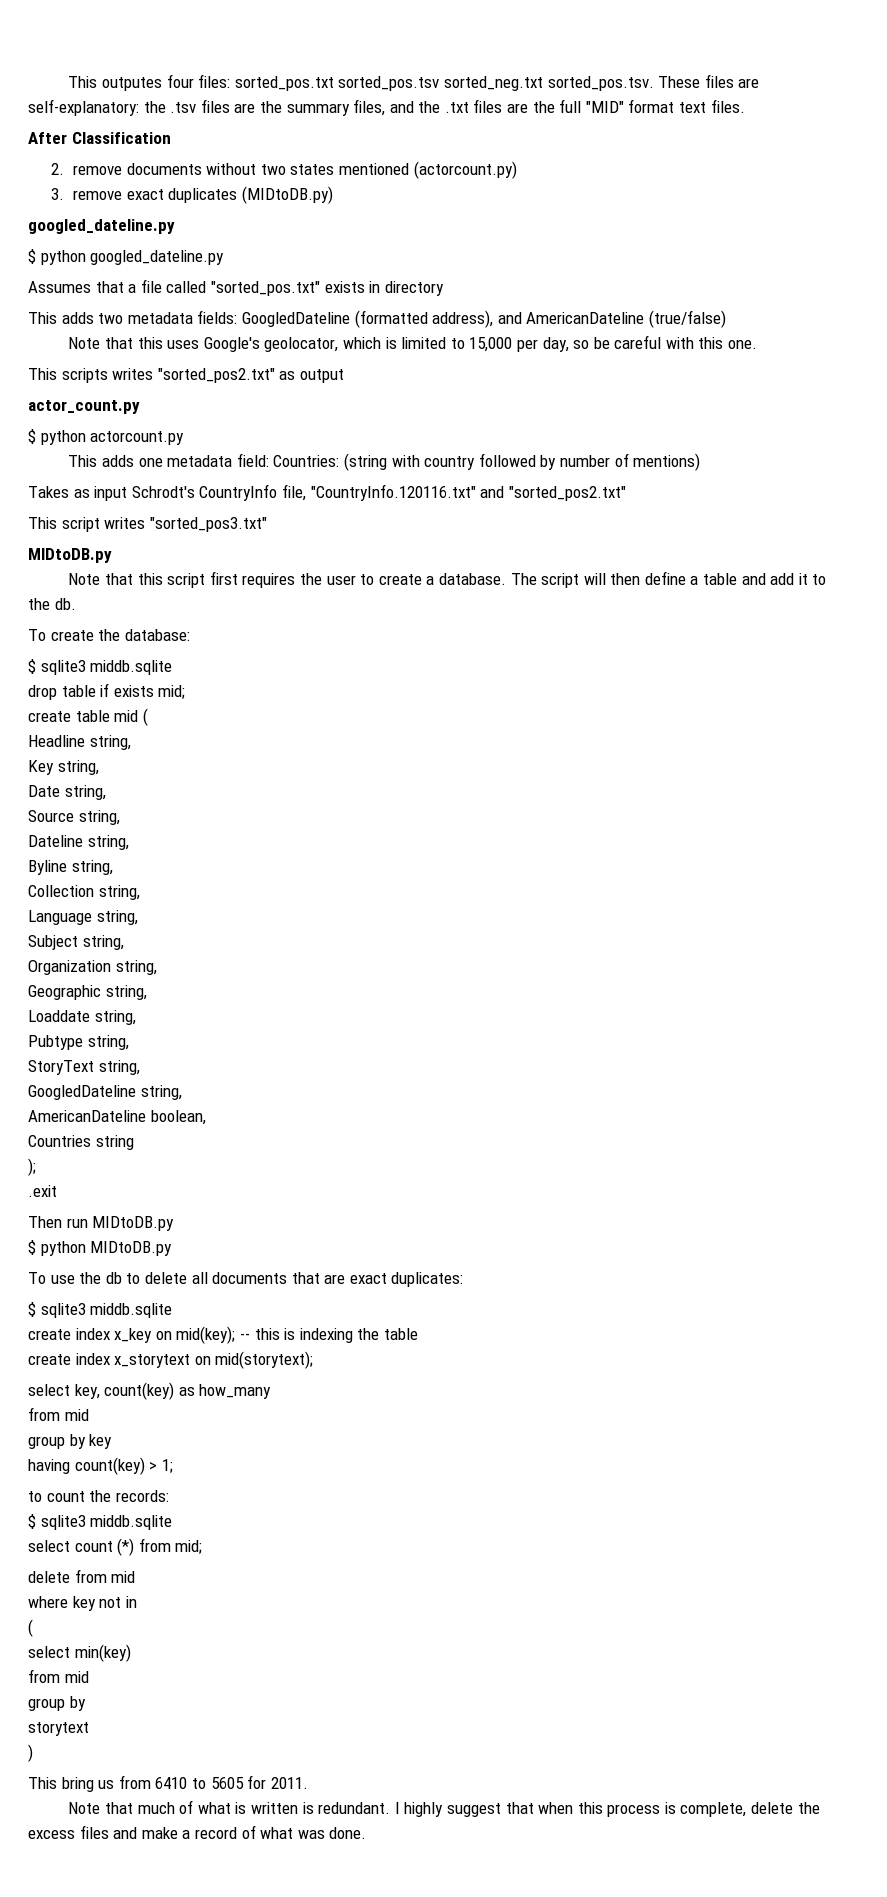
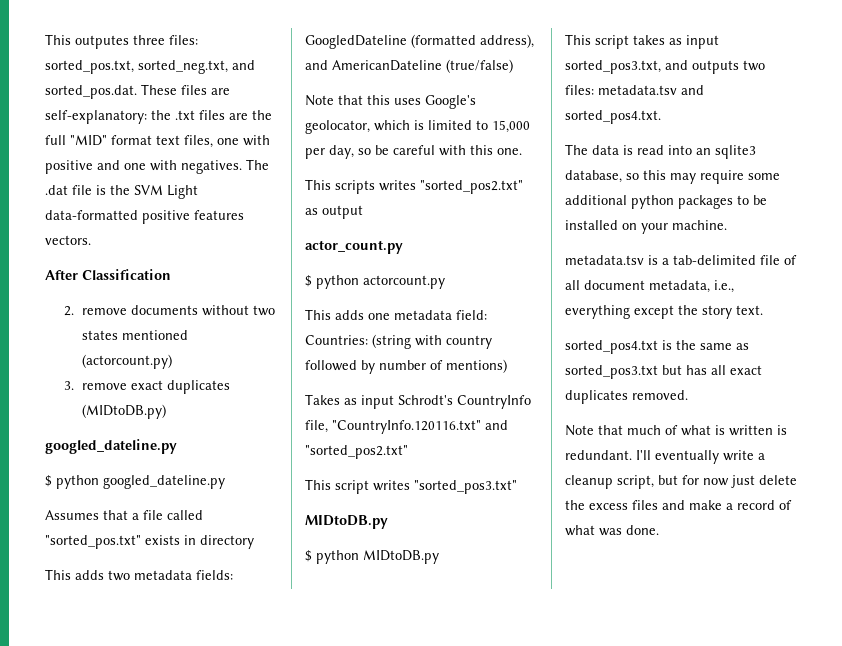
- This outputes four files: sorted_pos.txt sorted_pos.tsv sorted_neg.txt sorted_pos.tsv. These files are self-explanatory: the .tsv files are the summary files, and the .txt files are the full "MID" format text files.
+ This outputes three files: sorted_pos.txt, sorted_neg.txt, and sorted_pos.dat. These files are self-explanatory: the .txt files are the full "MID" format text files, one with positive and one with negatives. The .dat file is the SVM Light data-formatted positive features vectors.
- Note that this script first requires the user to create a database. The script will then define a table and add it to the db.
- To create the database:
- $ sqlite3 middb.sqlite
- drop table if exists mid;
- create table mid (
- Headline string,
- Key string,
- Date string,
- Source string,
- Dateline string,
- Byline string,
- Collection string,
- Language string,
- Subject string,
- Organization string,
- Geographic string,
- Loaddate string,
- Pubtype string,
- StoryText string,
- GoogledDateline string,
- AmericanDateline boolean,
- Countries string
- );
- .exit
- Then run MIDtoDB.py
  $ python MIDtoDB.py
- To use the db to delete all documents that are exact duplicates:
- $ sqlite3 middb.sqlite
- create index x_key on mid(key); -- this is indexing the table
- create index x_storytext on mid(storytext);
- select key, count(key) as how_many
- from mid
- group by key
- having count(key) > 1;
- to count the records:
- $ sqlite3 middb.sqlite
- select count (*) from mid;
- delete from mid
- where key not in
- (
- select min(key)
- from mid
- group by
- storytext
- )
- This bring us from 6410 to 5605 for 2011.
+ This script takes as input sorted_pos3.txt, and outputs two files: metadata.tsv and sorted_pos4.txt.
+ The data is read into an sqlite3 database, so this may require some additional python packages to be installed on your machine.
+ metadata.tsv is a tab-delimited file of all document metadata, i.e., everything except the story text.
+ sorted_pos4.txt is the same as sorted_pos3.txt but has all exact duplicates removed.
- I highly suggest that when this process is complete, delete the excess files and make a record of what was done.
+ I'll eventually write a cleanup script, but for now just delete the excess files and make a record of what was done.

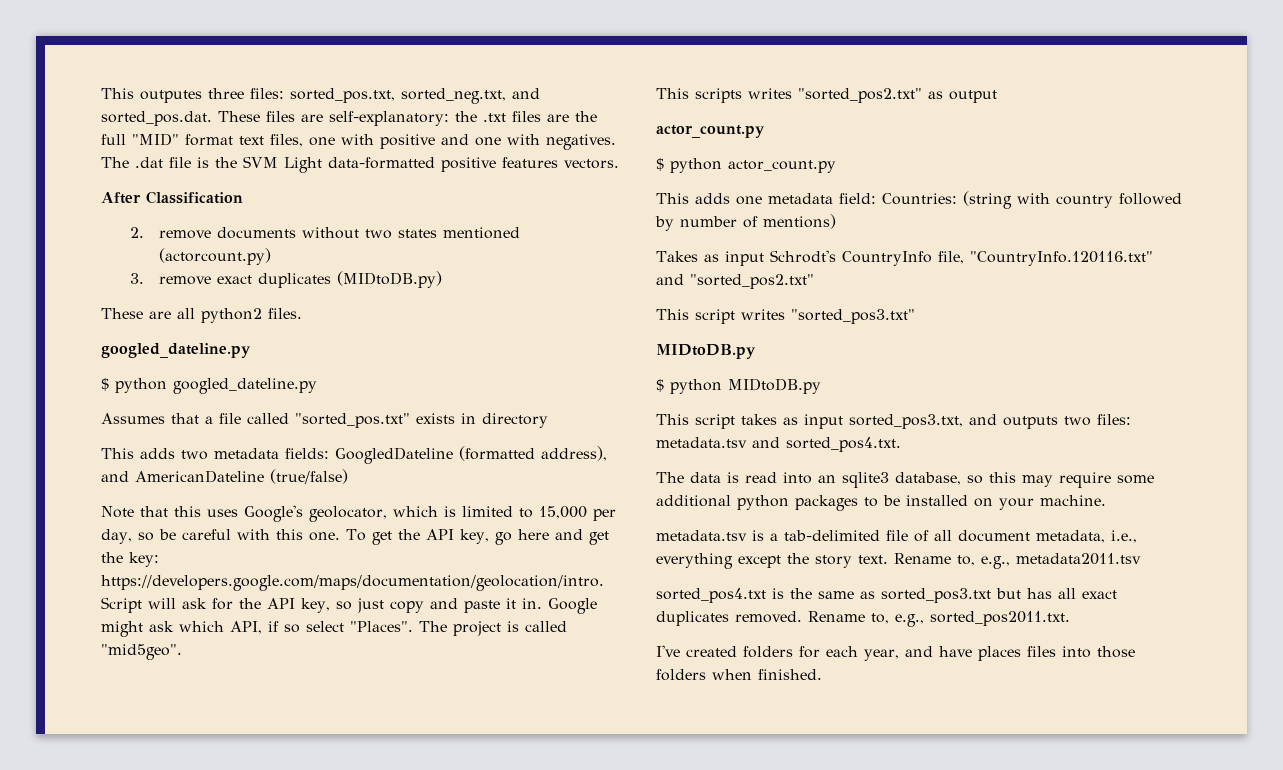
+ These are all python2 files.
+ To get the API key, go here and get the key: https://developers.google.com/maps/documentation/geolocation/intro. Script will ask for the API key, so just copy and paste it in. Google might ask which API, if so select "Places". The project is called "mid5geo".
- $ python actorcount.py
+ $ python actor_count.py
+ Rename to, e.g., metadata2011.tsv
- sorted_pos4.txt is the same as sorted_pos3.txt but has all exact duplicates removed.
- Note that much of what is written is redundant. I'll eventually write a cleanup script, but for now just delete the excess files and make a record of what was done.
+ sorted_pos4.txt is the same as sorted_pos3.txt but has all exact duplicates removed. Rename to, e.g., sorted_pos2011.txt.
+ I've created folders for each year, and have places files into those folders when finished.

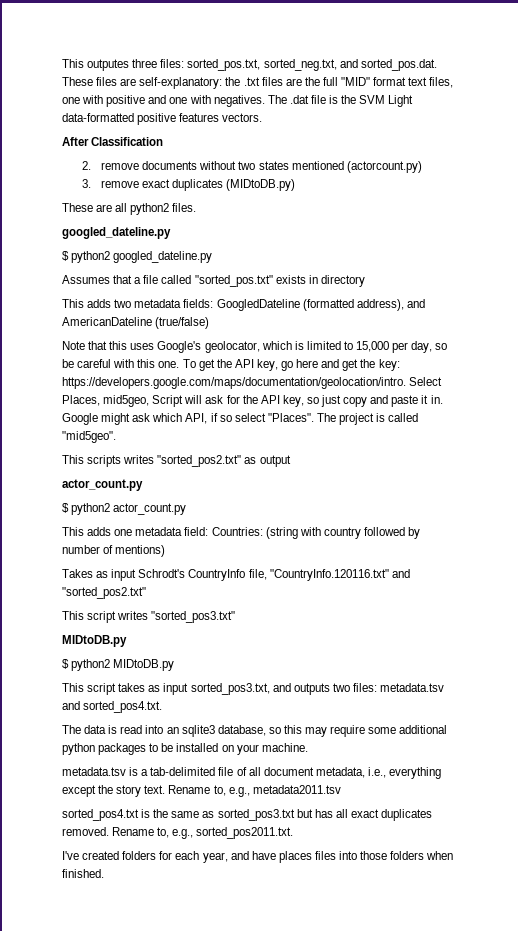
- $ python googled_dateline.py
+ $ python2 googled_dateline.py
- To get the API key, go here and get the key: https://developers.google.com/maps/documentation/geolocation/intro. Script will ask for the API key, so just copy and paste it in.
+ To get the API key, go here and get the key: https://developers.google.com/maps/documentation/geolocation/intro. Select Places, mid5geo, Script will ask for the API key, so just copy and paste it in.
- $ python actor_count.py
+ $ python2 actor_count.py
- $ python MIDtoDB.py
+ $ python2 MIDtoDB.py

